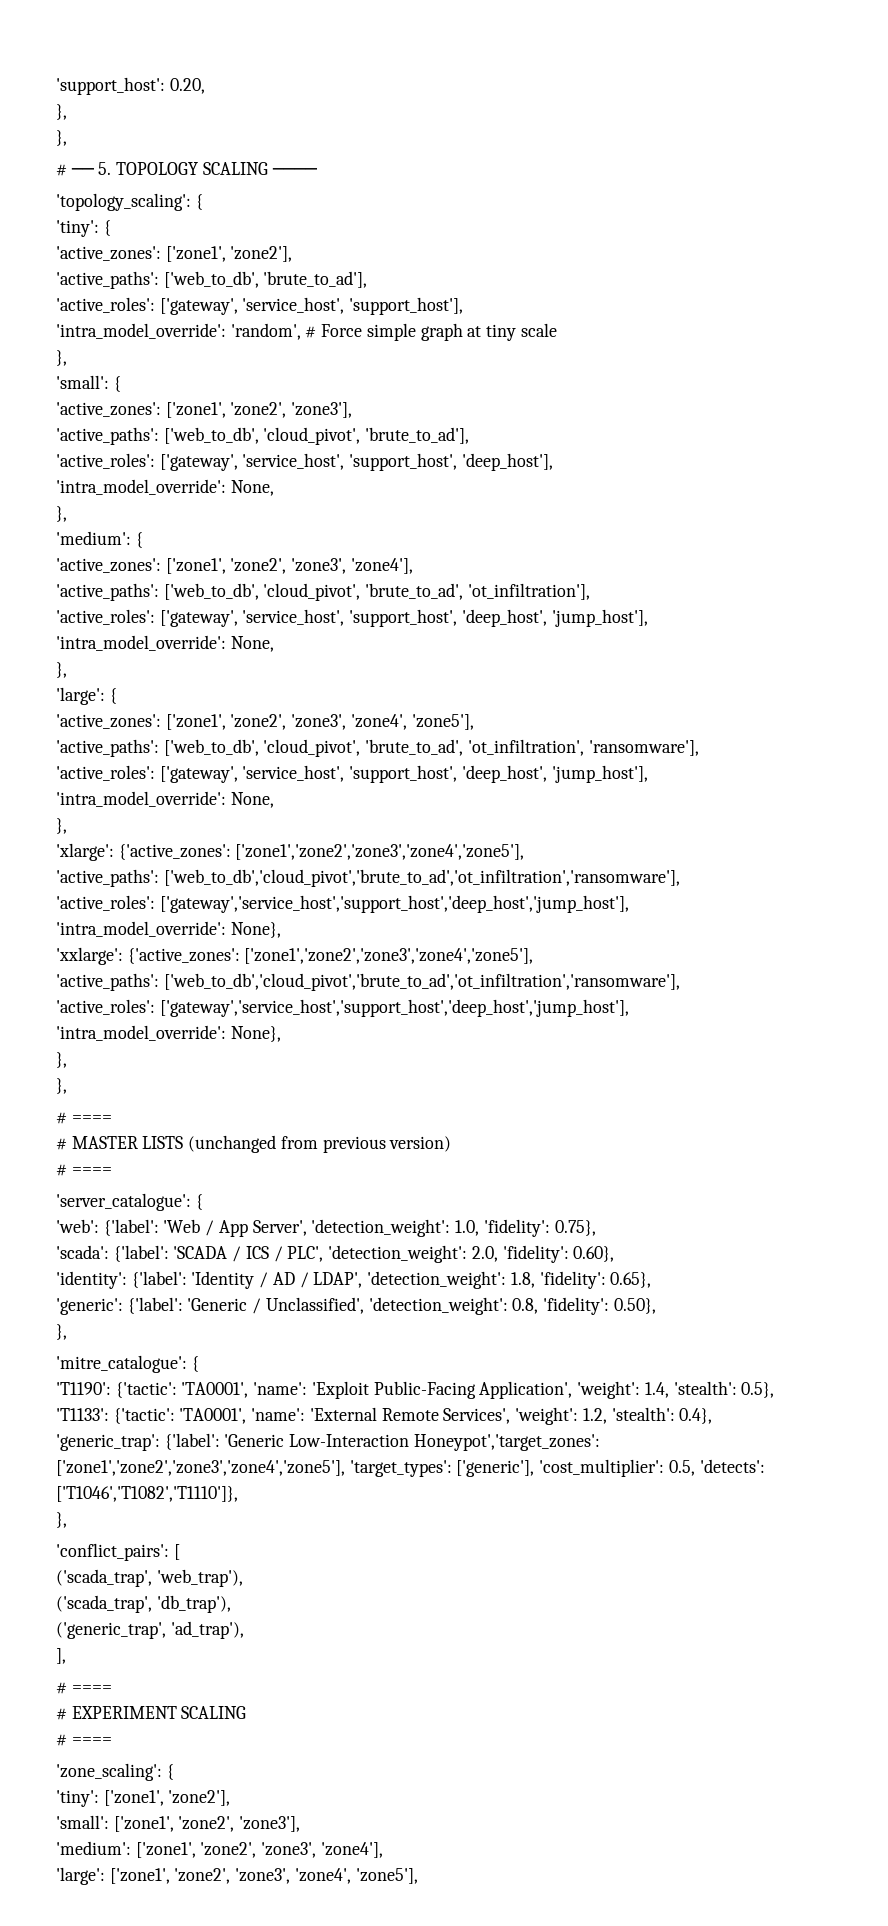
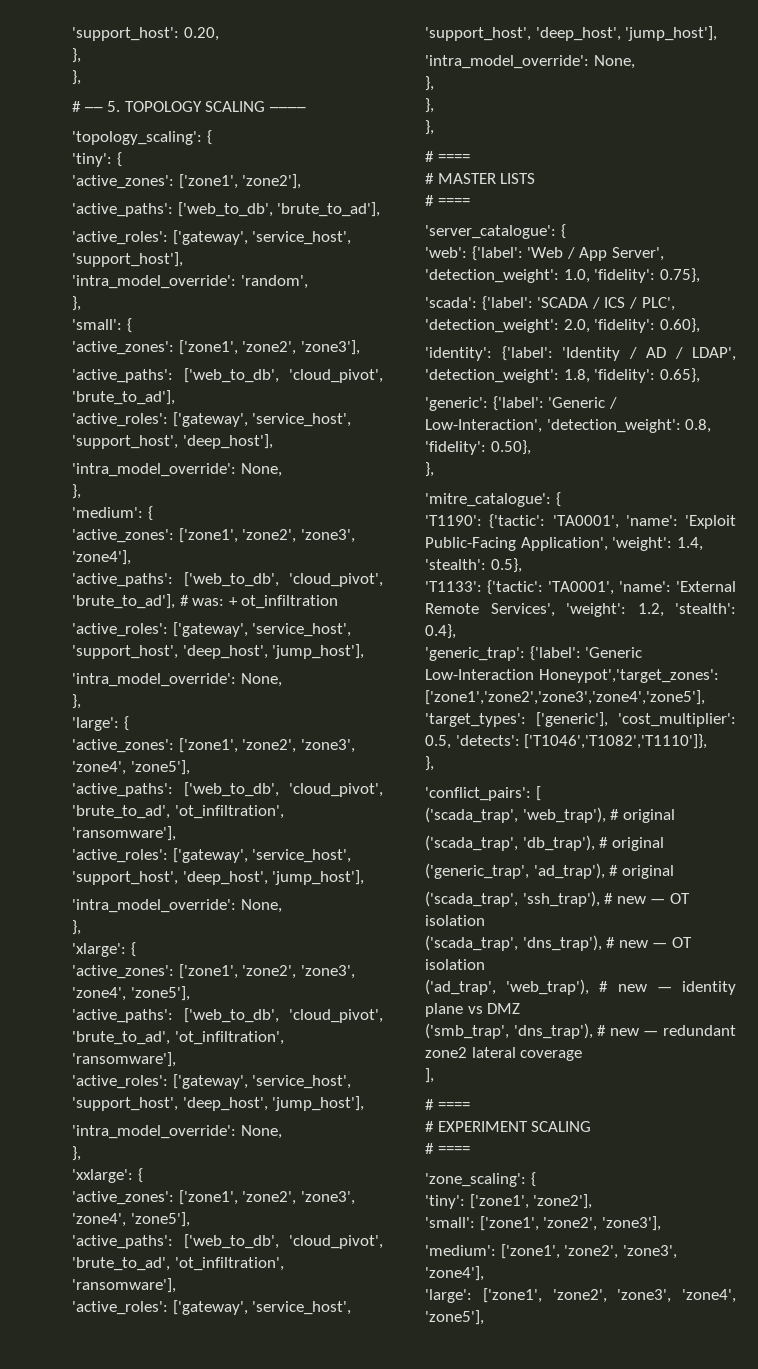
- 'intra_model_override': 'random', # Force simple graph at tiny scale
+ 'intra_model_override': 'random',
- 'active_paths': ['web_to_db', 'cloud_pivot', 'brute_to_ad', 'ot_infiltration'],
+ 'active_paths': ['web_to_db', 'cloud_pivot', 'brute_to_ad'], # was: + ot_infiltration
- 'xlarge': {'active_zones': ['zone1','zone2','zone3','zone4','zone5'],
- 'active_paths': ['web_to_db','cloud_pivot','brute_to_ad','ot_infiltration','ransomware'],
- 'active_roles': ['gateway','service_host','support_host','deep_host','jump_host'],
- 'intra_model_override': None},
+ 'xlarge': {
+ 'active_zones': ['zone1', 'zone2', 'zone3', 'zone4', 'zone5'],
+ 'active_paths': ['web_to_db', 'cloud_pivot', 'brute_to_ad', 'ot_infiltration', 'ransomware'],
+ 'active_roles': ['gateway', 'service_host', 'support_host', 'deep_host', 'jump_host'],
+ 'intra_model_override': None,
+ },
- 'xxlarge': {'active_zones': ['zone1','zone2','zone3','zone4','zone5'],
- 'active_paths': ['web_to_db','cloud_pivot','brute_to_ad','ot_infiltration','ransomware'],
- 'active_roles': ['gateway','service_host','support_host','deep_host','jump_host'],
- 'intra_model_override': None},
+ 'xxlarge': {
+ 'active_zones': ['zone1', 'zone2', 'zone3', 'zone4', 'zone5'],
+ 'active_paths': ['web_to_db', 'cloud_pivot', 'brute_to_ad', 'ot_infiltration', 'ransomware'],
+ 'active_roles': ['gateway', 'service_host', 'support_host', 'deep_host', 'jump_host'],
+ 'intra_model_override': None,
+ },
- # MASTER LISTS (unchanged from previous version)
+ # MASTER LISTS
- 'generic': {'label': 'Generic / Unclassified', 'detection_weight': 0.8, 'fidelity': 0.50},
+ 'generic': {'label': 'Generic / Low-Interaction', 'detection_weight': 0.8, 'fidelity': 0.50},
- ('scada_trap', 'web_trap'),
+ ('scada_trap', 'web_trap'), # original
- ('scada_trap', 'db_trap'),
+ ('scada_trap', 'db_trap'), # original
- ('generic_trap', 'ad_trap'),
+ ('generic_trap', 'ad_trap'), # original
+ ('scada_trap', 'ssh_trap'), # new — OT isolation
+ ('scada_trap', 'dns_trap'), # new — OT isolation
+ ('ad_trap', 'web_trap'), # new — identity plane vs DMZ
+ ('smb_trap', 'dns_trap'), # new — redundant zone2 lateral coverage

